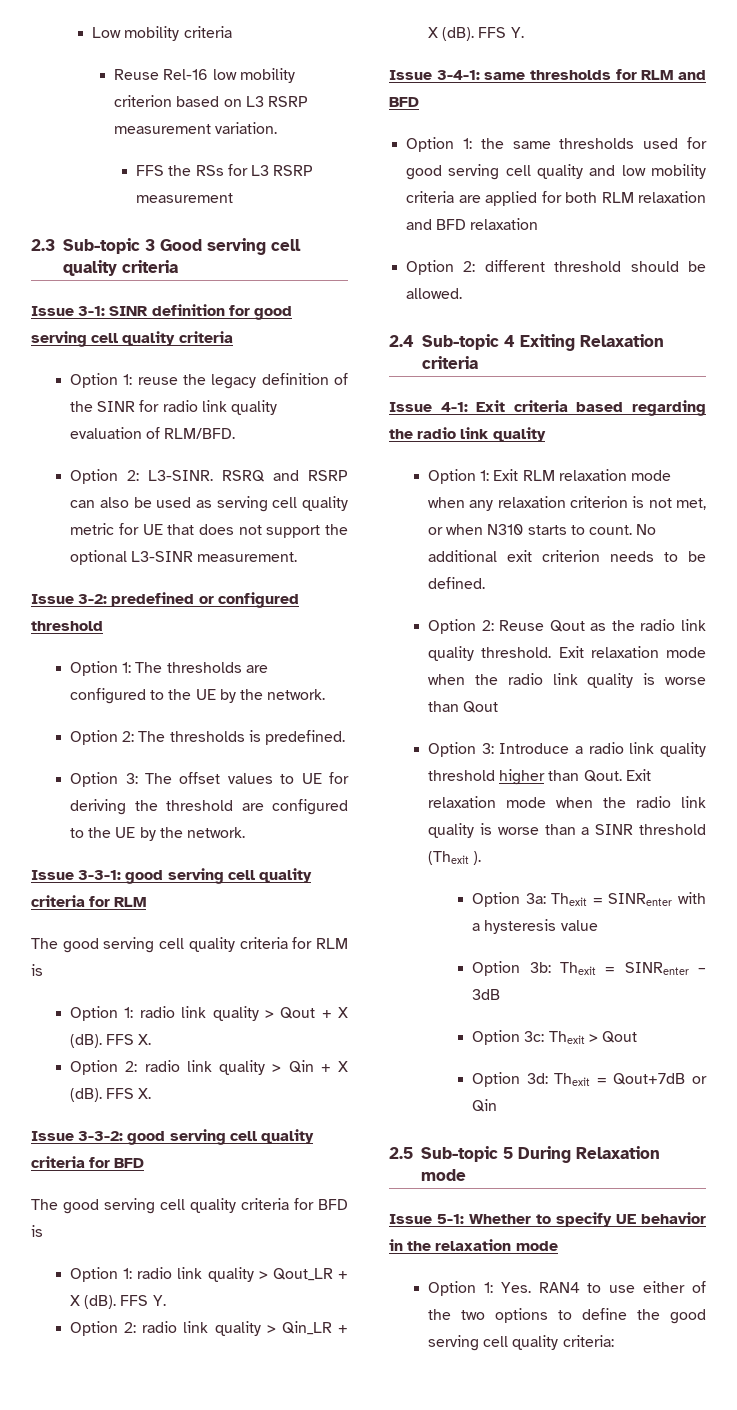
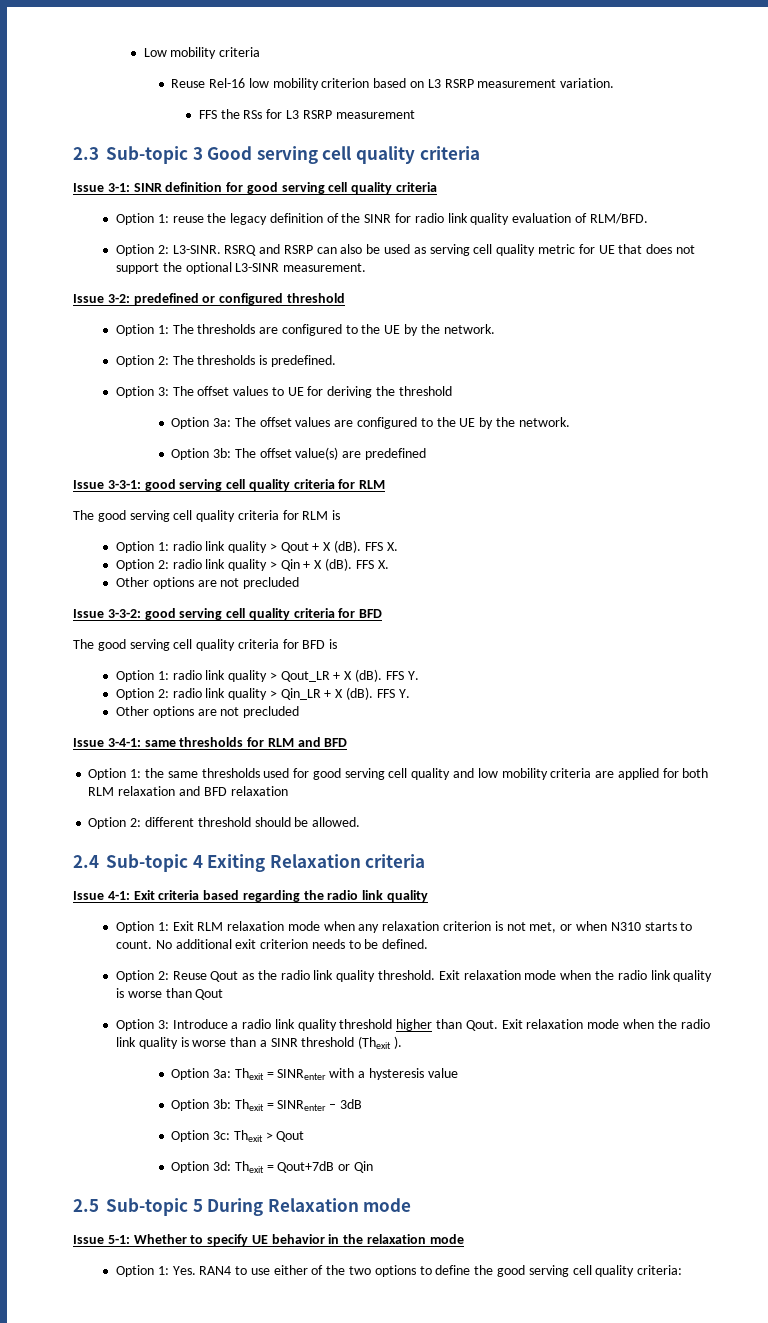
- Option 3: The offset values to UE for deriving the threshold are configured to the UE by the network.
+ Option 3: The offset values to UE for deriving the threshold
+ Option 3a: The offset values are configured to the UE by the network.
+ Option 3b: The offset value(s) are predefined
  Option 2: radio link quality > Qin + X (dB). FFS X.
+ Other options are not precluded
  Option 2: radio link quality > Qin_LR + X (dB). FFS Y.
+ Other options are not precluded

